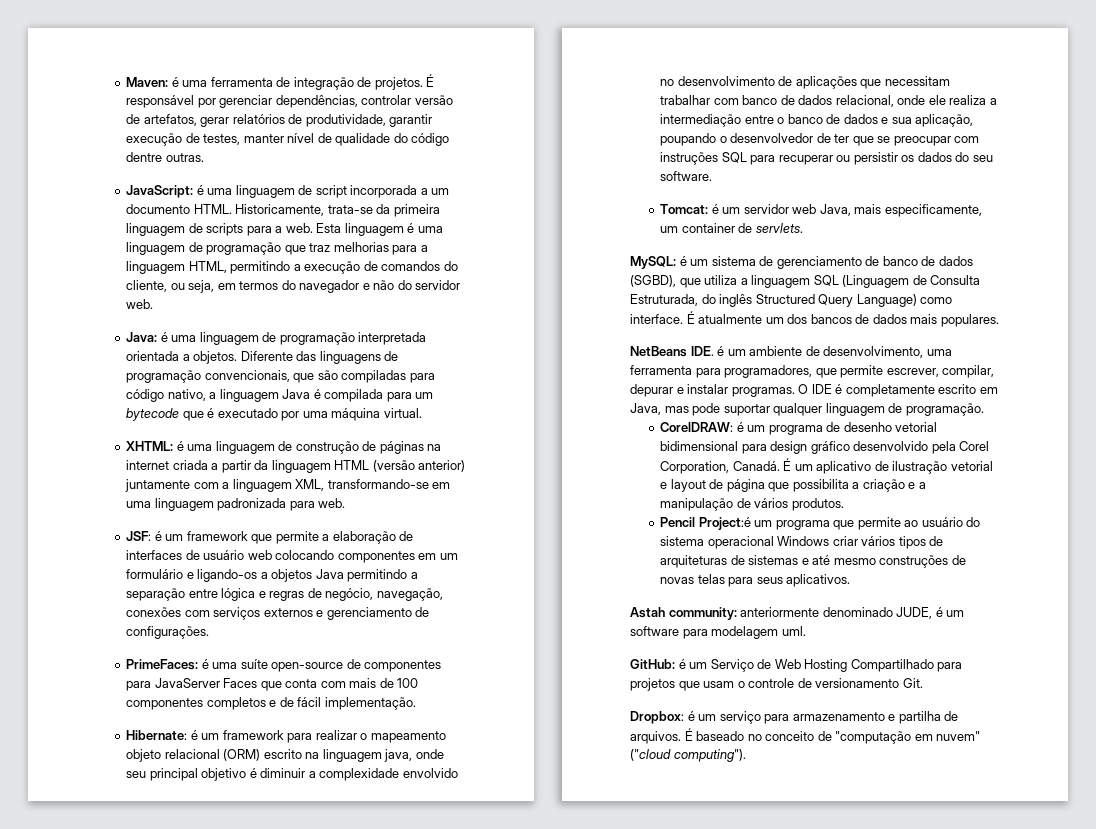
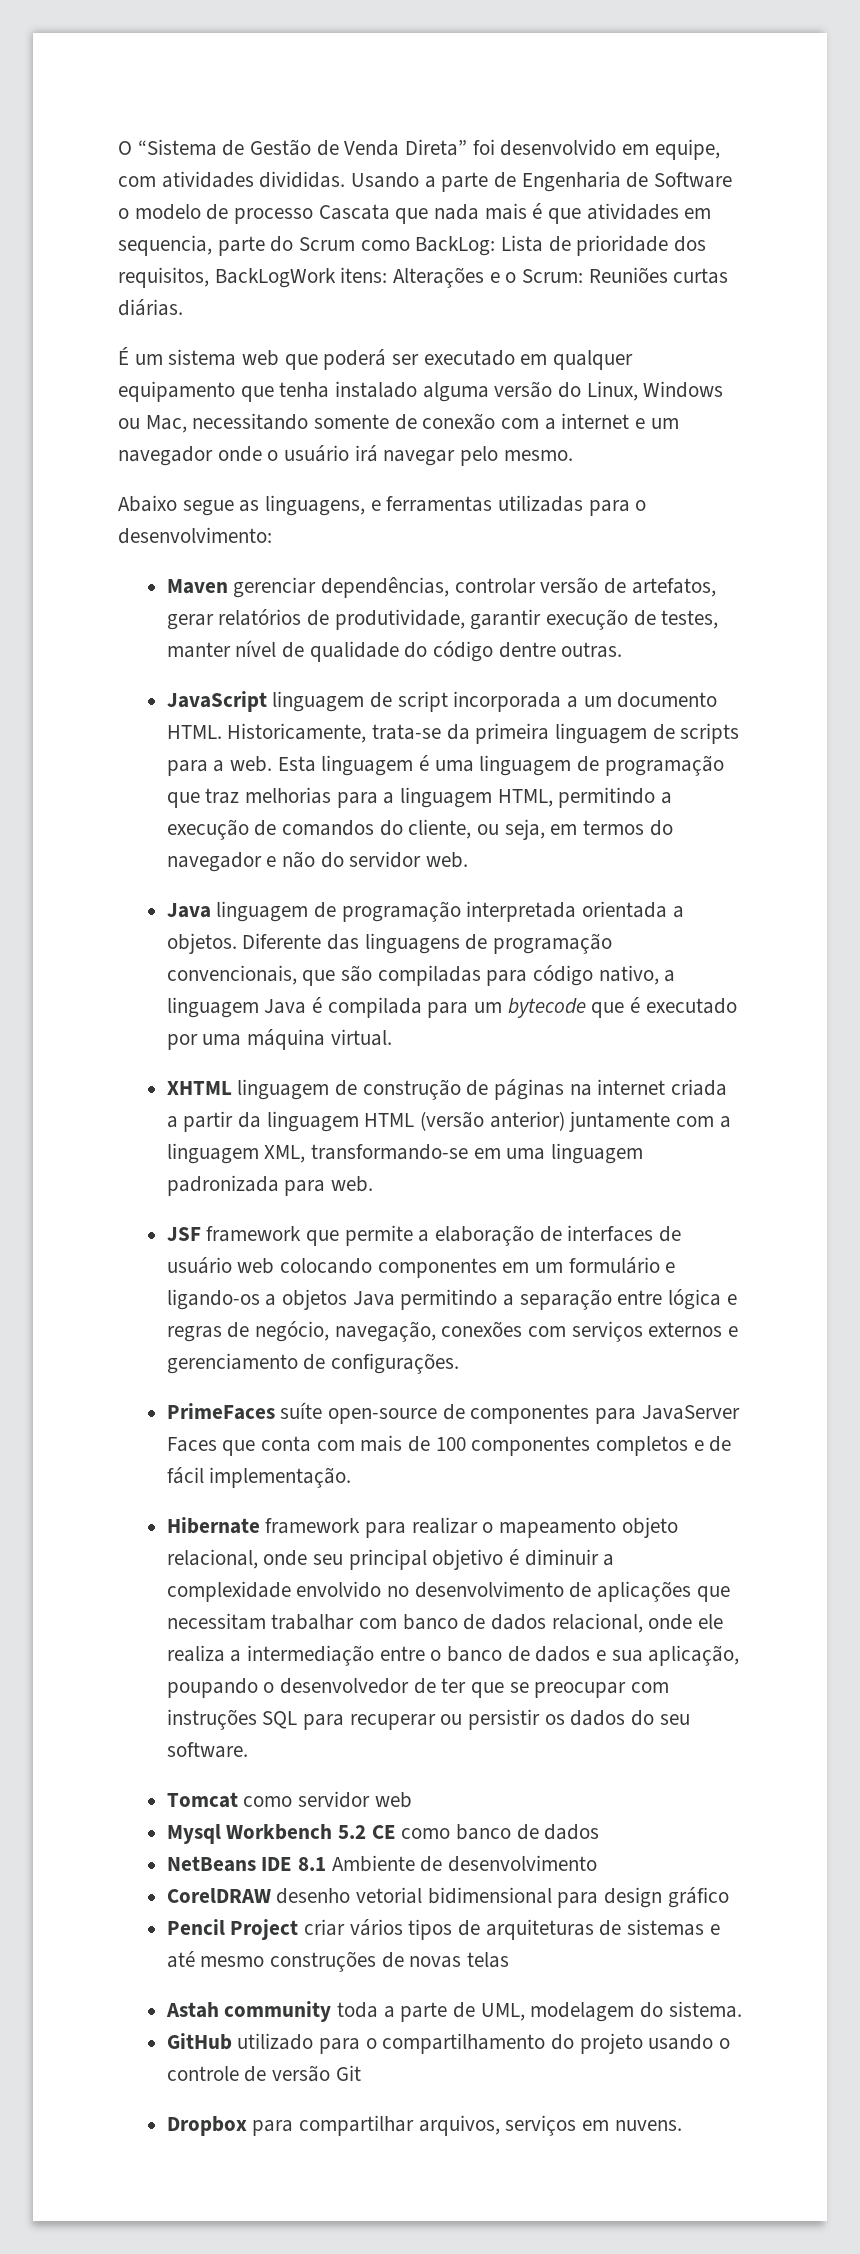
- Maven: é uma ferramenta de integração de projetos. É responsável por gerenciar dependências, controlar versão de artefatos, gerar relatórios de produtividade, garantir execução de testes, manter nível de qualidade do código dentre outras.
+ O “Sistema de Gestão de Venda Direta” foi desenvolvido em equipe, com atividades divididas. Usando a parte de Engenharia de Software o modelo de processo Cascata que nada mais é que atividades em sequencia, parte do Scrum como BackLog: Lista de prioridade dos requisitos, BackLogWork itens: Alterações e o Scrum: Reuniões curtas diárias.
+ É um sistema web que poderá ser executado em qualquer equipamento que tenha instalado alguma versão do Linux, Windows ou Mac, necessitando somente de conexão com a internet e um navegador onde o usuário irá navegar pelo mesmo.
+ Abaixo segue as linguagens, e ferramentas utilizadas para o desenvolvimento:
+ Maven gerenciar dependências, controlar versão de artefatos, gerar relatórios de produtividade, garantir execução de testes, manter nível de qualidade do código dentre outras.
- JavaScript: é uma linguagem de script incorporada a um documento HTML.
+ JavaScript linguagem de script incorporada a um documento HTML.
- Java: é uma linguagem de programação interpretada orientada a objetos.
+ Java linguagem de programação interpretada orientada a objetos.
- XHTML: é uma linguagem de construção de páginas na internet criada a partir da linguagem HTML (versão anterior) juntamente com a linguagem XML, transformando-se em uma linguagem padronizada para web.
+ XHTML linguagem de construção de páginas na internet criada a partir da linguagem HTML (versão anterior) juntamente com a linguagem XML, transformando-se em uma linguagem padronizada para web.
- JSF: é um framework que permite a elaboração de interfaces de usuário web colocando componentes em um formulário e ligando-os a objetos Java permitindo a separação entre lógica e regras de negócio, navegação, conexões com serviços externos e gerenciamento de configurações.
+ JSF framework que permite a elaboração de interfaces de usuário web colocando componentes em um formulário e ligando-os a objetos Java permitindo a separação entre lógica e regras de negócio, navegação, conexões com serviços externos e gerenciamento de configurações.
- PrimeFaces: é uma suíte open-source de componentes para JavaServer Faces que conta com mais de 100 componentes completos e de fácil implementação.
+ PrimeFaces suíte open-source de componentes para JavaServer Faces que conta com mais de 100 componentes completos e de fácil implementação.
- Hibernate: é um framework para realizar o mapeamento objeto relacional (ORM) escrito na linguagem java, onde seu principal objetivo é diminuir a complexidade envolvido no desenvolvimento de aplicações que necessitam trabalhar com banco de dados relacional, onde ele realiza a intermediação entre o banco de dados e sua aplicação, poupando o desenvolvedor de ter que se preocupar com instruções SQL para recuperar ou persistir os dados do seu software.
+ Hibernate framework para realizar o mapeamento objeto relacional, onde seu principal objetivo é diminuir a complexidade envolvido no desenvolvimento de aplicações que necessitam trabalhar com banco de dados relacional, onde ele realiza a intermediação entre o banco de dados e sua aplicação, poupando o desenvolvedor de ter que se preocupar com instruções SQL para recuperar ou persistir os dados do seu software.
- Tomcat: é um servidor web Java, mais especificamente, um container de servlets.
- MySQL: é um sistema de gerenciamento de banco de dados (SGBD), que utiliza a linguagem SQL (Linguagem de Consulta Estruturada, do inglês Structured Query Language) como interface. É atualmente um dos bancos de dados mais populares.
- NetBeans IDE. é um ambiente de desenvolvimento, uma ferramenta para programadores, que permite escrever, compilar, depurar e instalar programas. O IDE é completamente escrito em Java, mas pode suportar qualquer linguagem de programação.
- CorelDRAW: é um programa de desenho vetorial bidimensional para design gráfico desenvolvido pela Corel Corporation, Canadá. É um aplicativo de ilustração vetorial e layout de página que possibilita a criação e a manipulação de vários produtos.
- Pencil Project:é um programa que permite ao usuário do sistema operacional Windows criar vários tipos de arquiteturas de sistemas e até mesmo construções de novas telas para seus aplicativos.
- Astah community: anteriormente denominado JUDE, é um software para modelagem uml.
- GitHub: é um Serviço de Web Hosting Compartilhado para projetos que usam o controle de versionamento Git.
- Dropbox: é um serviço para armazenamento e partilha de arquivos. É baseado no conceito de "computação em nuvem" ("cloud computing").
+ Tomcat como servidor web
+ Mysql Workbench 5.2 CE como banco de dados
+ NetBeans IDE 8.1 Ambiente de desenvolvimento
+ CorelDRAW desenho vetorial bidimensional para design gráfico
+ Pencil Project criar vários tipos de arquiteturas de sistemas e até mesmo construções de novas telas
+ Astah community toda a parte de UML, modelagem do sistema.
+ GitHub utilizado para o compartilhamento do projeto usando o controle de versão Git
+ Dropbox para compartilhar arquivos, serviços em nuvens.

